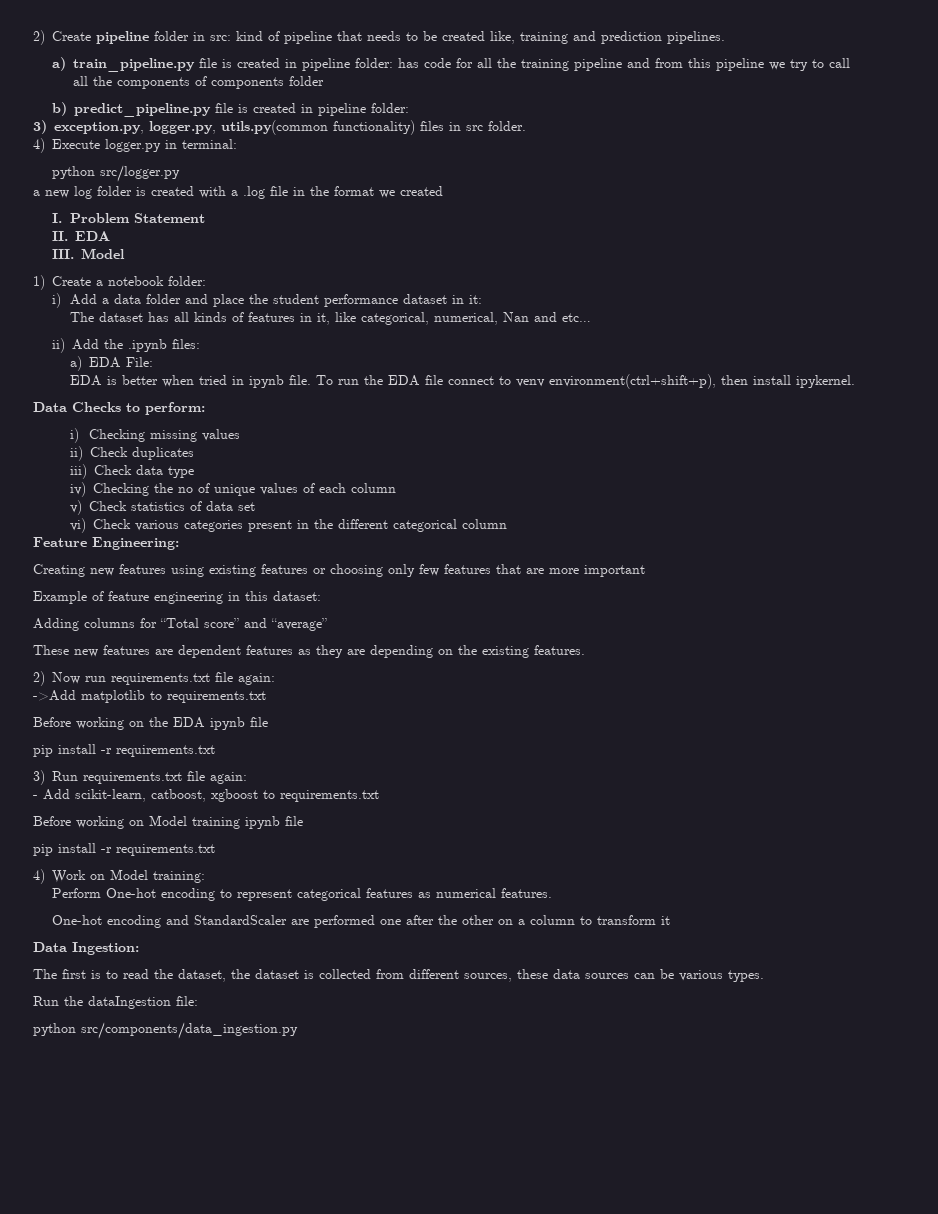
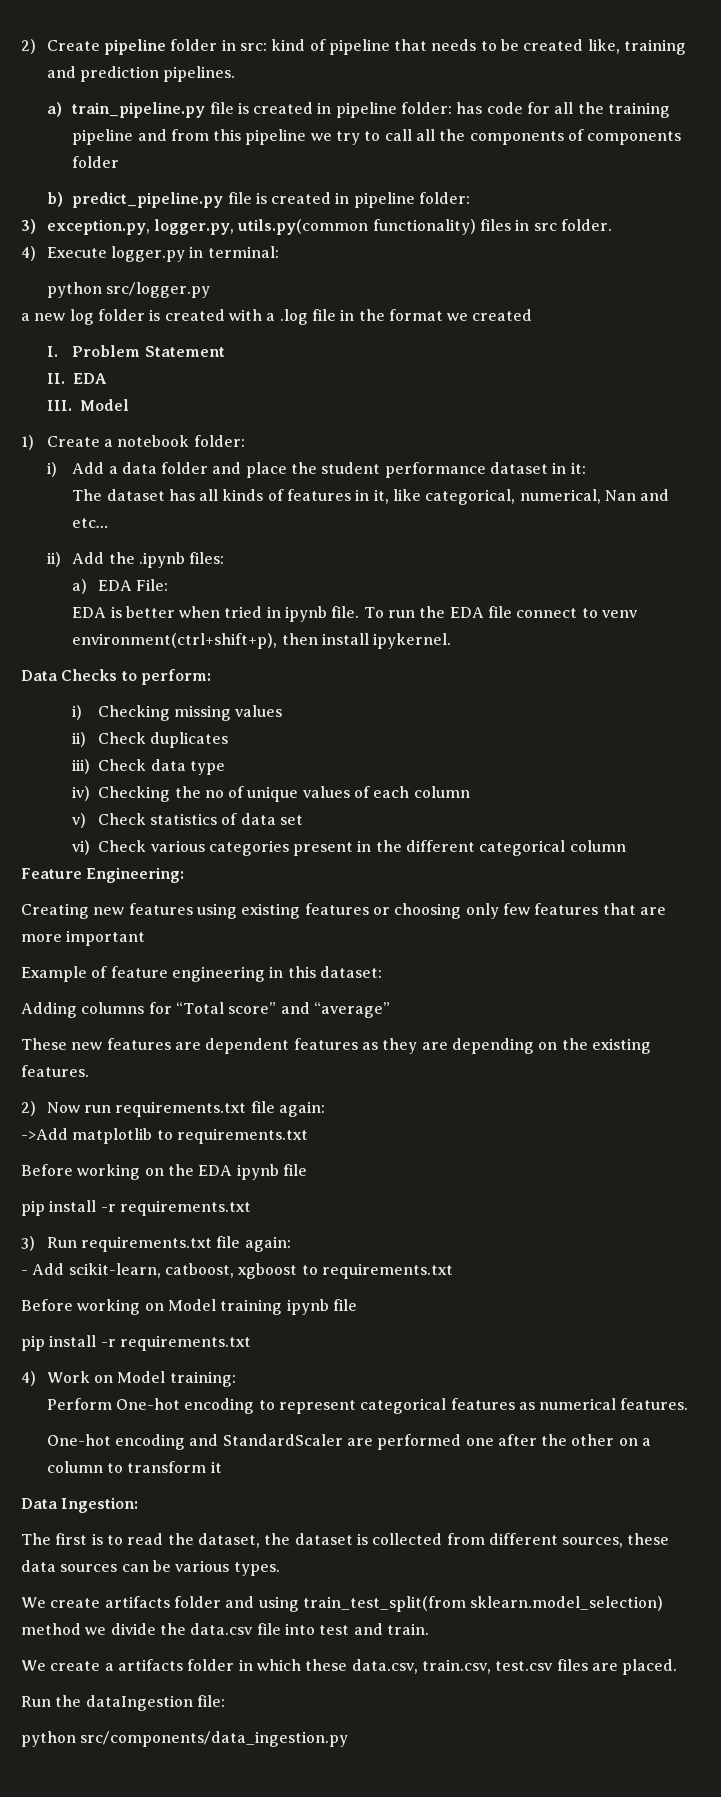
+ We create artifacts folder and using train_test_split(from sklearn.model_selection) method we divide the data.csv file into test and train.
+ We create a artifacts folder in which these data.csv, train.csv, test.csv files are placed.

